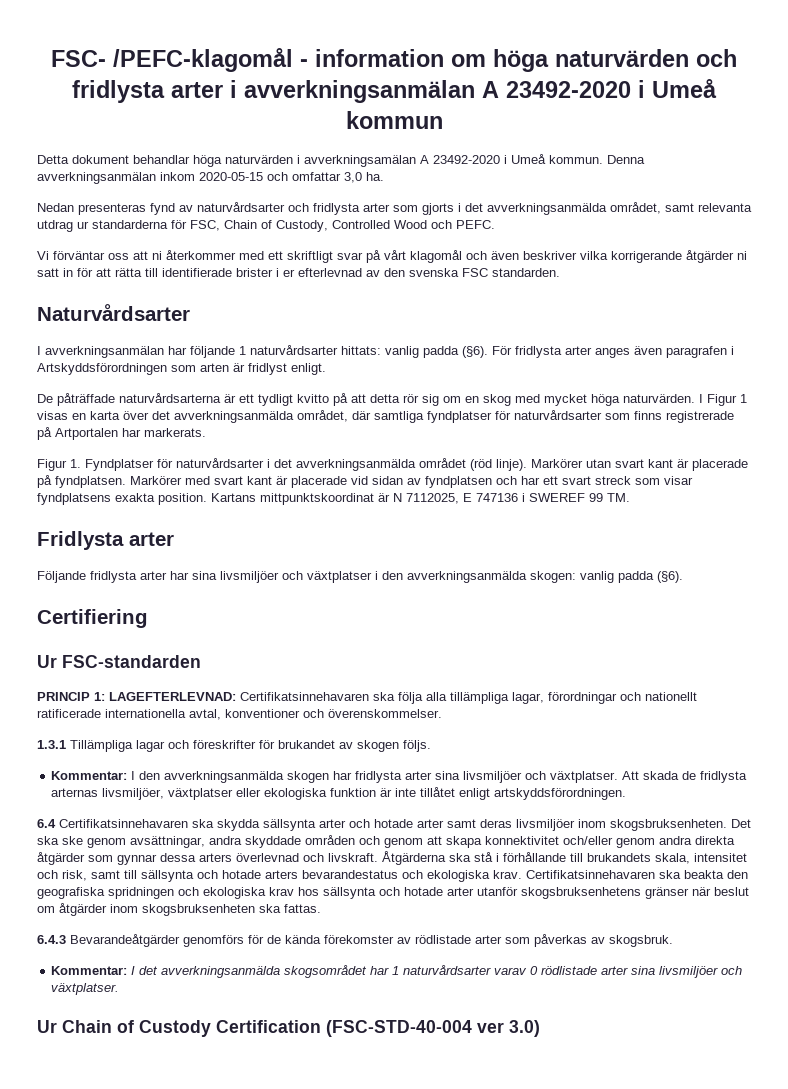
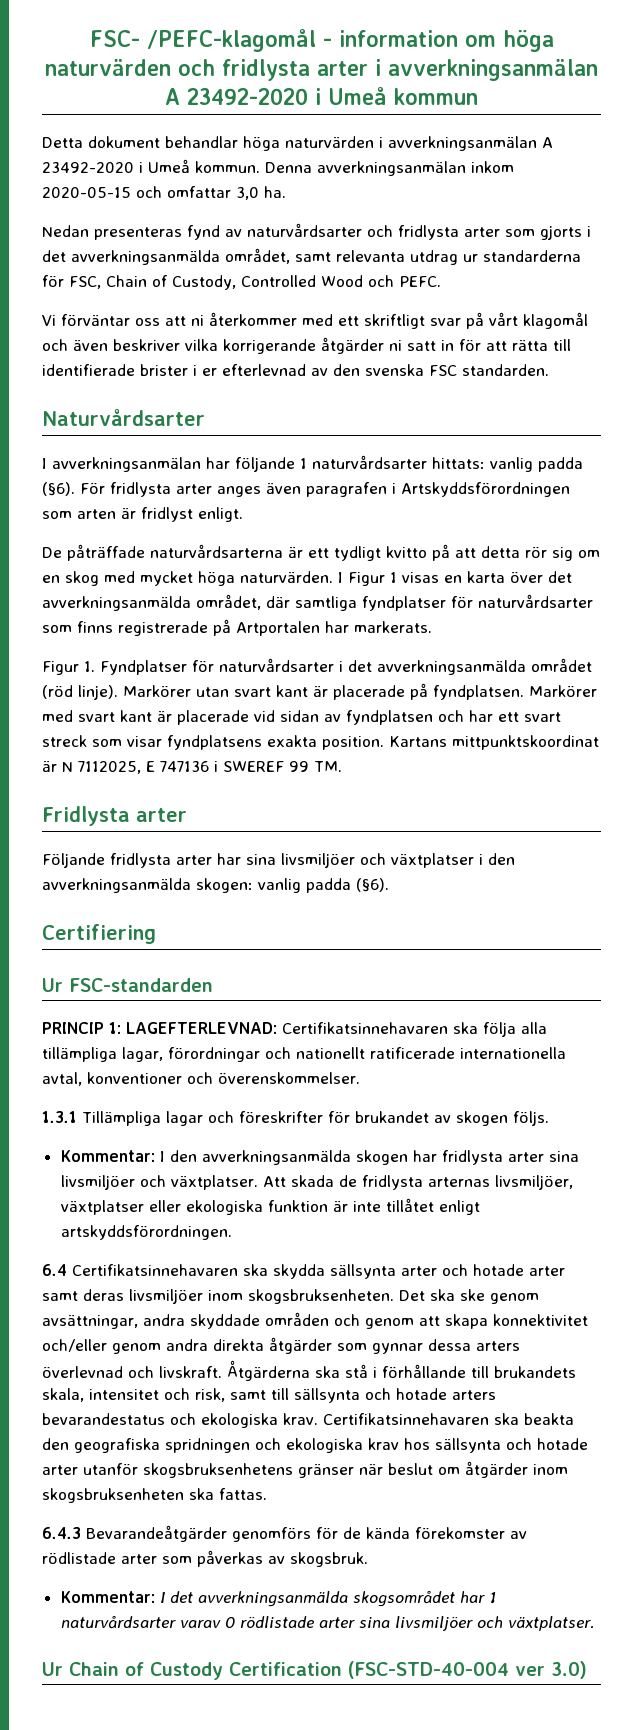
- Detta dokument behandlar höga naturvärden i avverkningsamälan A 23492-2020 i Umeå kommun.
+ Detta dokument behandlar höga naturvärden i avverkningsanmälan A 23492-2020 i Umeå kommun.

